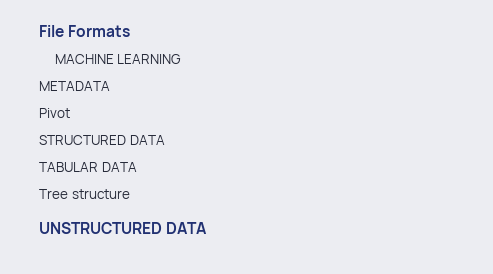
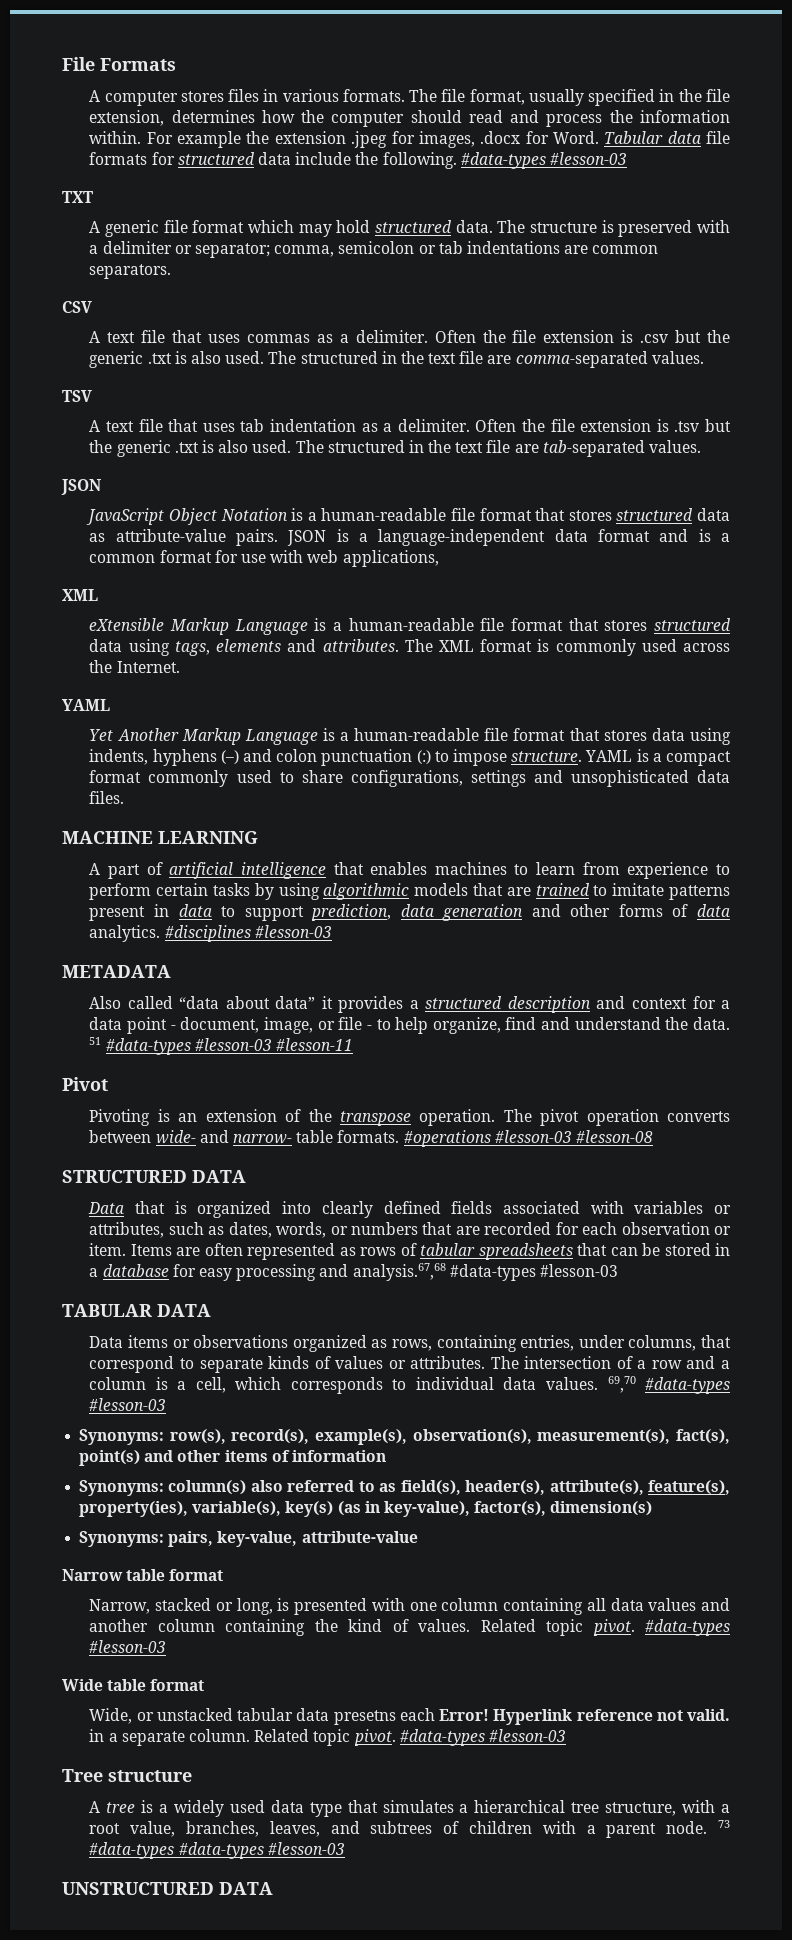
+ A computer stores files in various formats. The file format, usually specified in the file extension, determines how the computer should read and process the information within. For example the extension .jpeg for images, .docx for Word. Tabular data file formats for structured data include the following. #data-types #lesson-03
+ TXT
+ A generic file format which may hold structured data. The structure is preserved with a delimiter or separator; comma, semicolon or tab indentations are common separators.
+ CSV
+ A text file that uses commas as a delimiter. Often the file extension is .csv but the generic .txt is also used. The structured in the text file are comma-separated values.
+ TSV
+ A text file that uses tab indentation as a delimiter. Often the file extension is .tsv but the generic .txt is also used. The structured in the text file are tab-separated values.
+ JSON
+ JavaScript Object Notation is a human-readable file format that stores structured data as attribute-value pairs. JSON is a language-independent data format and is a common format for use with web applications,
+ XML
+ eXtensible Markup Language is a human-readable file format that stores structured data using tags, elements and attributes. The XML format is commonly used across the Internet.
+ YAML
+ Yet Another Markup Language is a human-readable file format that stores data using indents, hyphens (–) and colon punctuation (:) to impose structure. YAML is a compact format commonly used to share configurations, settings and unsophisticated data files.
  MACHINE LEARNING
+ A part of artificial intelligence that enables machines to learn from experience to perform certain tasks by using algorithmic models that are trained to imitate patterns present in data to support prediction, data generation and other forms of data analytics. #disciplines #lesson-03
  METADATA
+ Also called “data about data” it provides a structured description and context for a data point - document, image, or file - to help organize, find and understand the data. 51 #data-types #lesson-03 #lesson-11
  Pivot
+ Pivoting is an extension of the transpose operation. The pivot operation converts between wide- and narrow- table formats. #operations #lesson-03 #lesson-08
  STRUCTURED DATA
+ Data that is organized into clearly defined fields associated with variables or attributes, such as dates, words, or numbers that are recorded for each observation or item. Items are often represented as rows of tabular spreadsheets that can be stored in a database for easy processing and analysis.67,68 #data-types #lesson-03
  TABULAR DATA
+ Data items or observations organized as rows, containing entries, under columns, that correspond to separate kinds of values or attributes. The intersection of a row and a column is a cell, which corresponds to individual data values. 69,70 #data-types #lesson-03
+ Synonyms: row(s), record(s), example(s), observation(s), measurement(s), fact(s), point(s) and other items of information
+ Synonyms: column(s) also referred to as field(s), header(s), attribute(s), feature(s), property(ies), variable(s), key(s) (as in key-value), factor(s), dimension(s)
+ Synonyms: pairs, key-value, attribute-value
+ Narrow table format
+ Narrow, stacked or long, is presented with one column containing all data values and another column containing the kind of values. Related topic pivot. #data-types #lesson-03
+ Wide table format
+ Wide, or unstacked tabular data presetns each Error! Hyperlink reference not valid. in a separate column. Related topic pivot. #data-types #lesson-03
  Tree structure
+ A tree is a widely used data type that simulates a hierarchical tree structure, with a root value, branches, leaves, and subtrees of children with a parent node. 73 #data-types #data-types #lesson-03

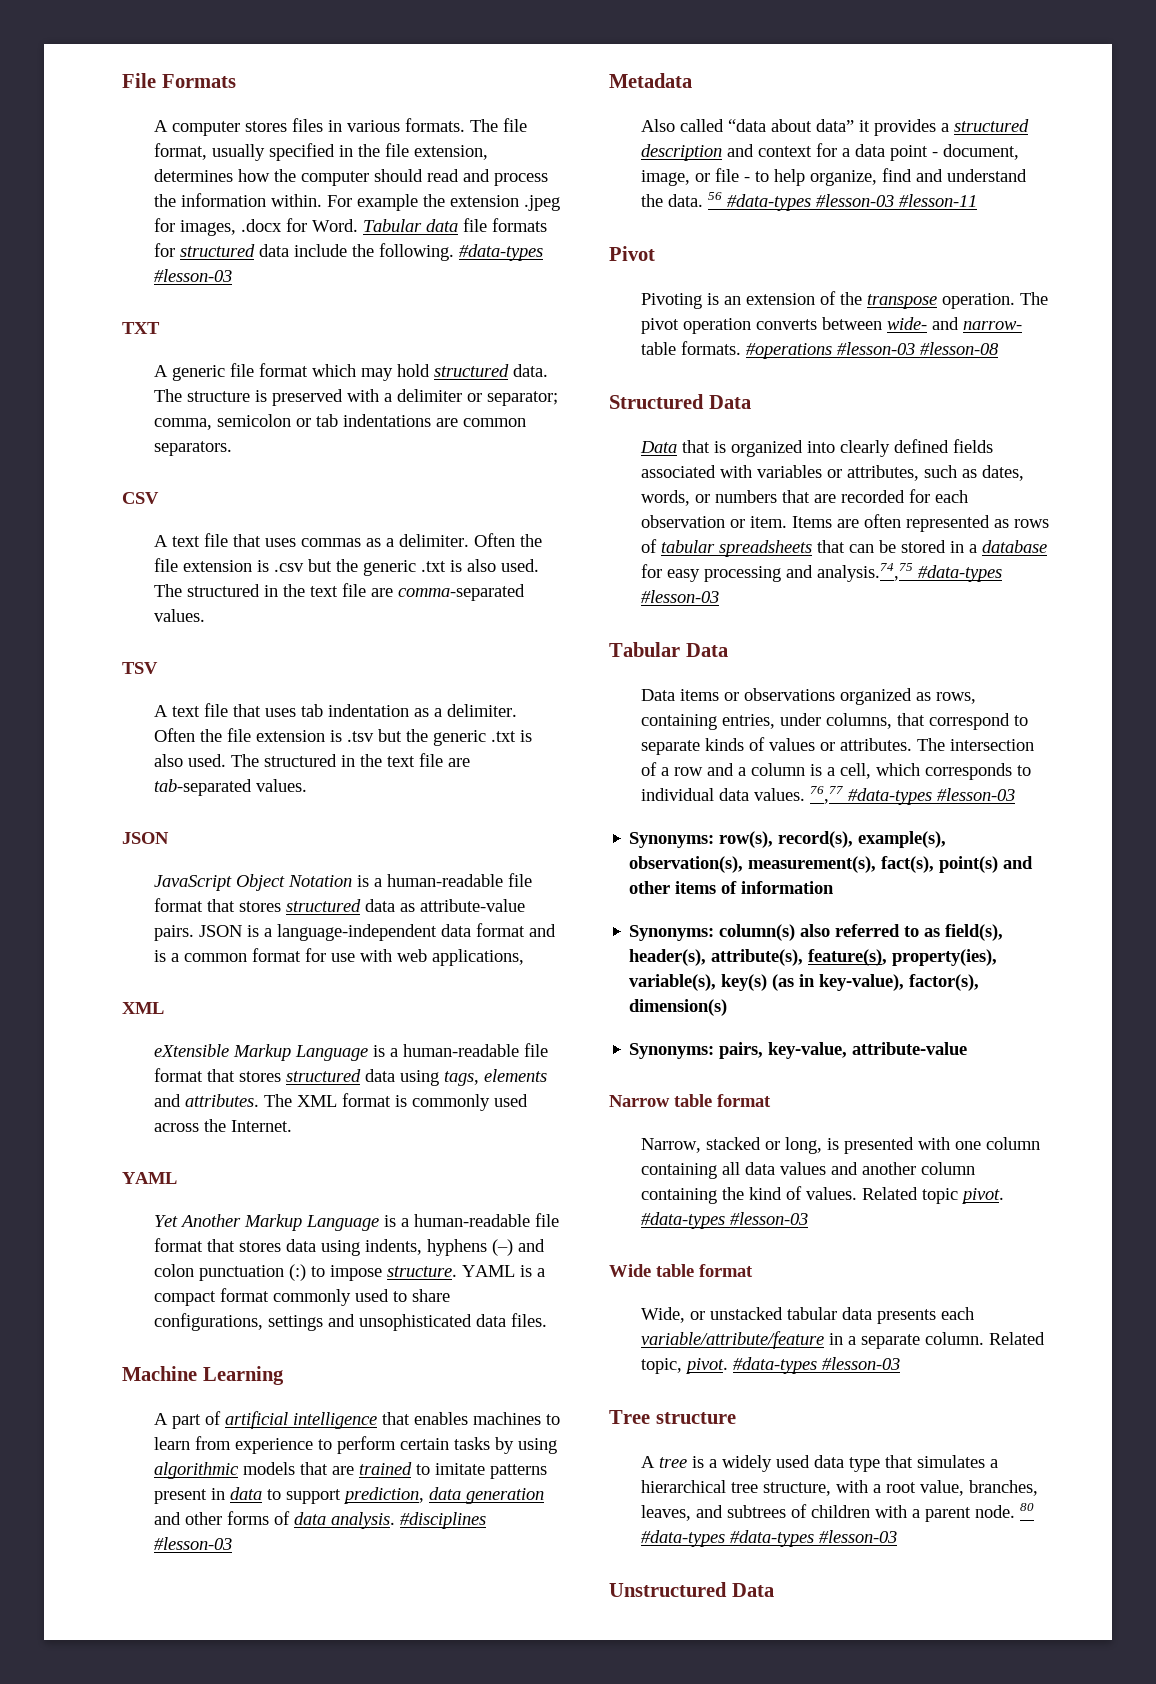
- MACHINE LEARNING
+ Machine Learning
- A part of artificial intelligence that enables machines to learn from experience to perform certain tasks by using algorithmic models that are trained to imitate patterns present in data to support prediction, data generation and other forms of data analytics.
+ A part of artificial intelligence that enables machines to learn from experience to perform certain tasks by using algorithmic models that are trained to imitate patterns present in data to support prediction, data generation and other forms of data analysis.
- METADATA
+ Metadata
- 51 #data-types #lesson-03 #lesson-11
+ 56 #data-types #lesson-03 #lesson-11
- STRUCTURED DATA
+ Structured Data
- Items are often represented as rows of tabular spreadsheets that can be stored in a database for easy processing and analysis.67,68 #data-types #lesson-03
- TABULAR DATA
+ Items are often represented as rows of tabular spreadsheets that can be stored in a database for easy processing and analysis.74,75 #data-types #lesson-03
+ Tabular Data
- 69,70 #data-types #lesson-03
+ 76,77 #data-types #lesson-03
- Wide, or unstacked tabular data presetns each Error! Hyperlink reference not valid. in a separate column. Related topic pivot.
+ Wide, or unstacked tabular data presents each variable/attribute/feature in a separate column. Related topic, pivot.
- 73 #data-types #data-types #lesson-03
+ 80 #data-types #data-types #lesson-03
- UNSTRUCTURED DATA
+ Unstructured Data

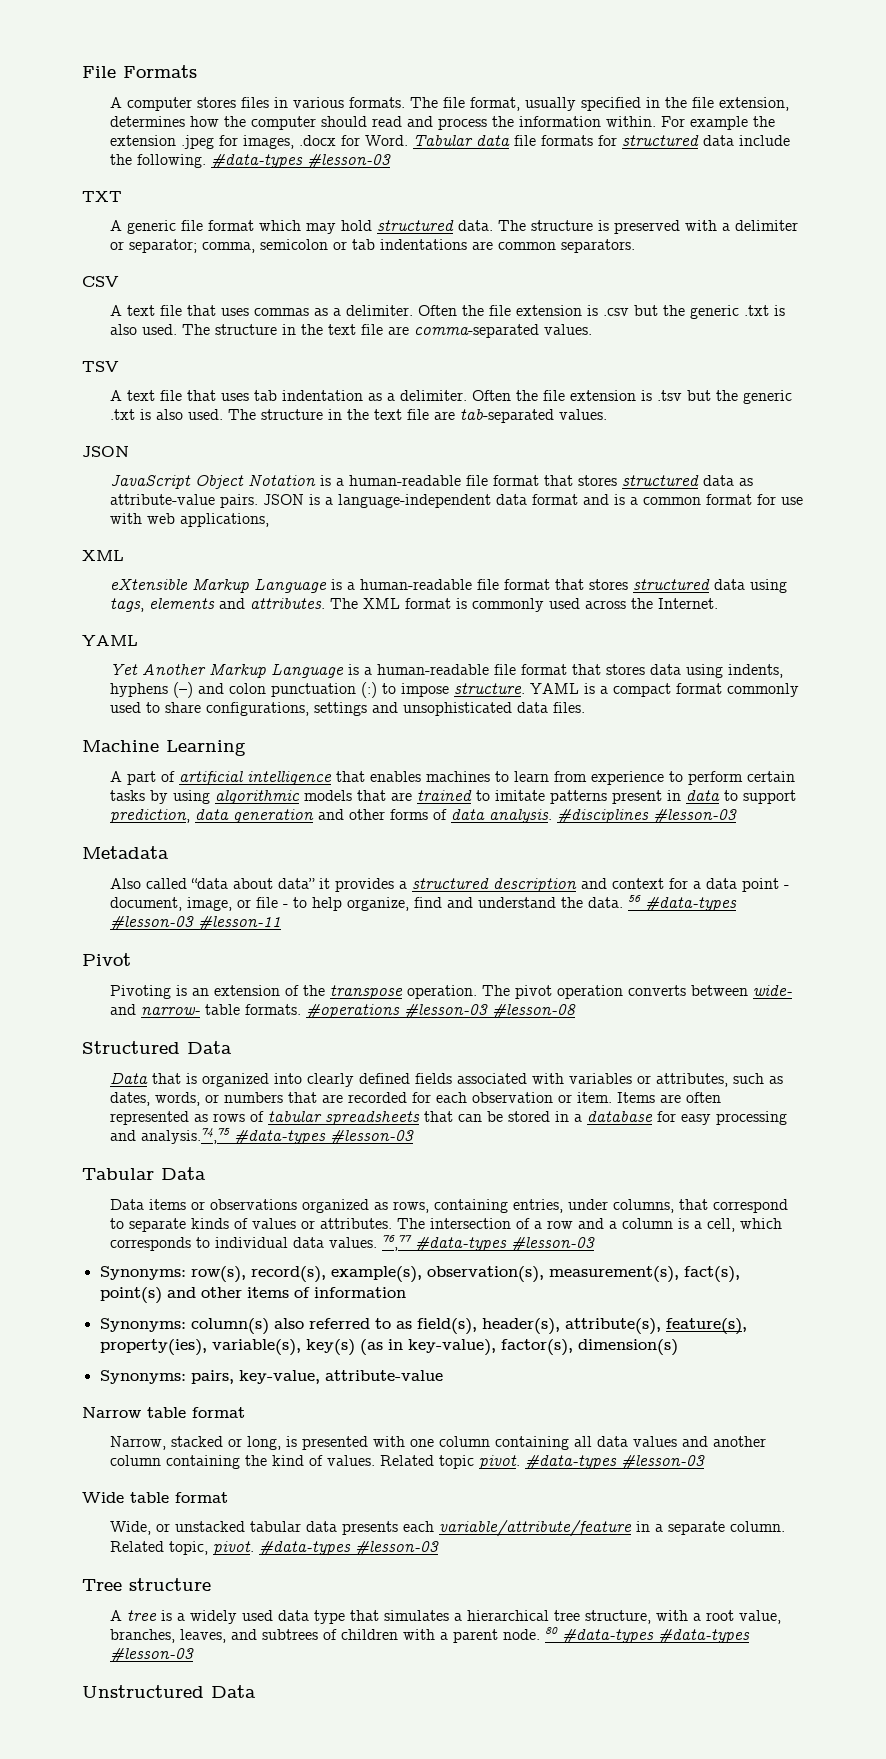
- The structured in the text file are comma-separated values.
+ The structure in the text file are comma-separated values.
- The structured in the text file are tab-separated values.
+ The structure in the text file are tab-separated values.

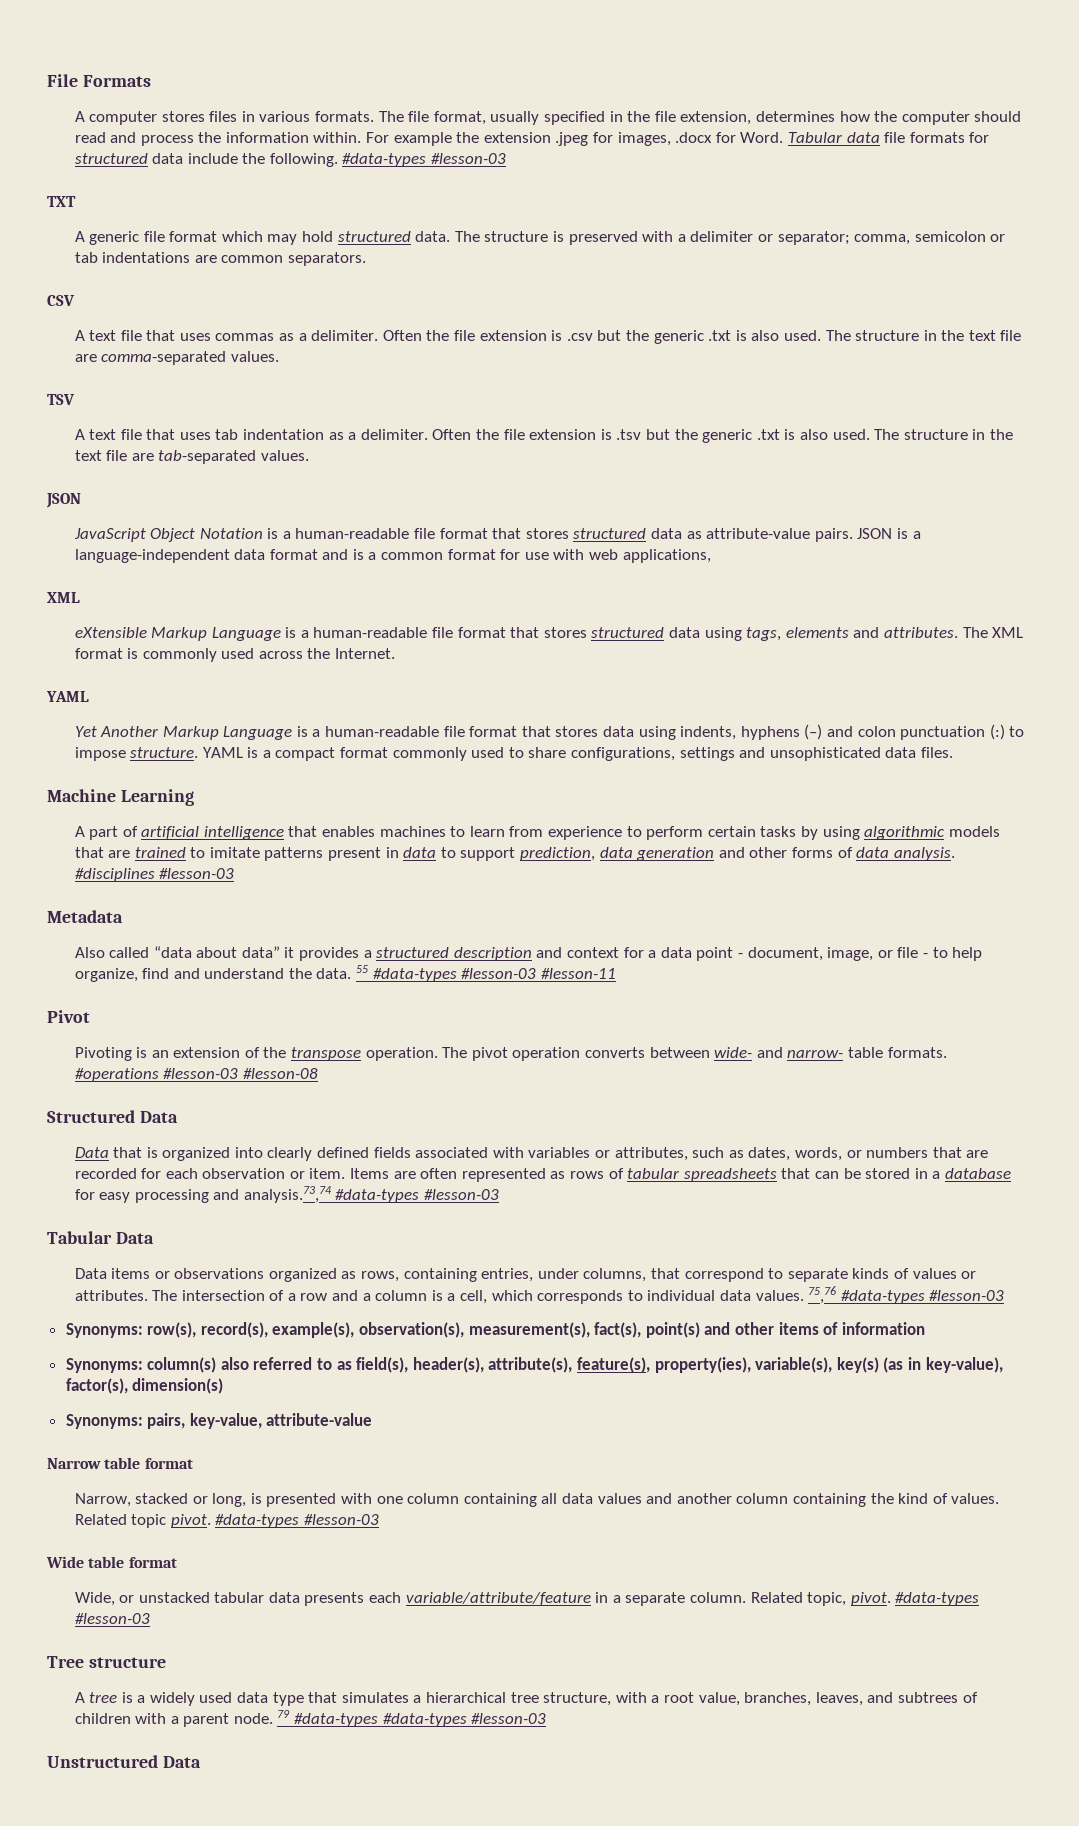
- 56 #data-types #lesson-03 #lesson-11
+ 55 #data-types #lesson-03 #lesson-11
- Items are often represented as rows of tabular spreadsheets that can be stored in a database for easy processing and analysis.74,75 #data-types #lesson-03
+ Items are often represented as rows of tabular spreadsheets that can be stored in a database for easy processing and analysis.73,74 #data-types #lesson-03
- 76,77 #data-types #lesson-03
+ 75,76 #data-types #lesson-03
- 80 #data-types #data-types #lesson-03
+ 79 #data-types #data-types #lesson-03

